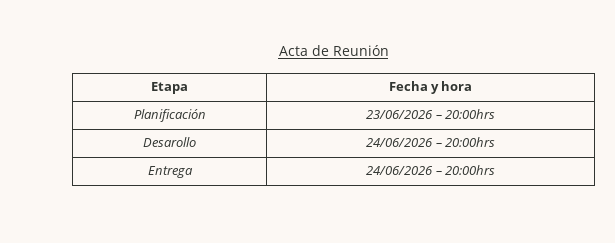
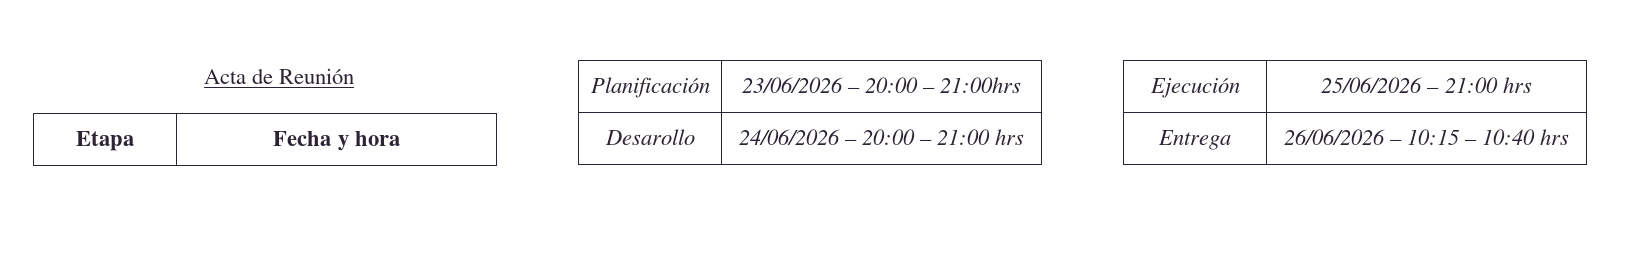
- Planificación | 23/06/2026 – 20:00hrs
+ Planificación | 23/06/2026 – 20:00 – 21:00hrs
- Desarollo | 24/06/2026 – 20:00hrs
- Entrega | 24/06/2026 – 20:00hrs
+ Desarollo | 24/06/2026 – 20:00 – 21:00 hrs
+ Ejecución | 25/06/2026 – 21:00 hrs
+ Entrega | 26/06/2026 – 10:15 – 10:40 hrs

